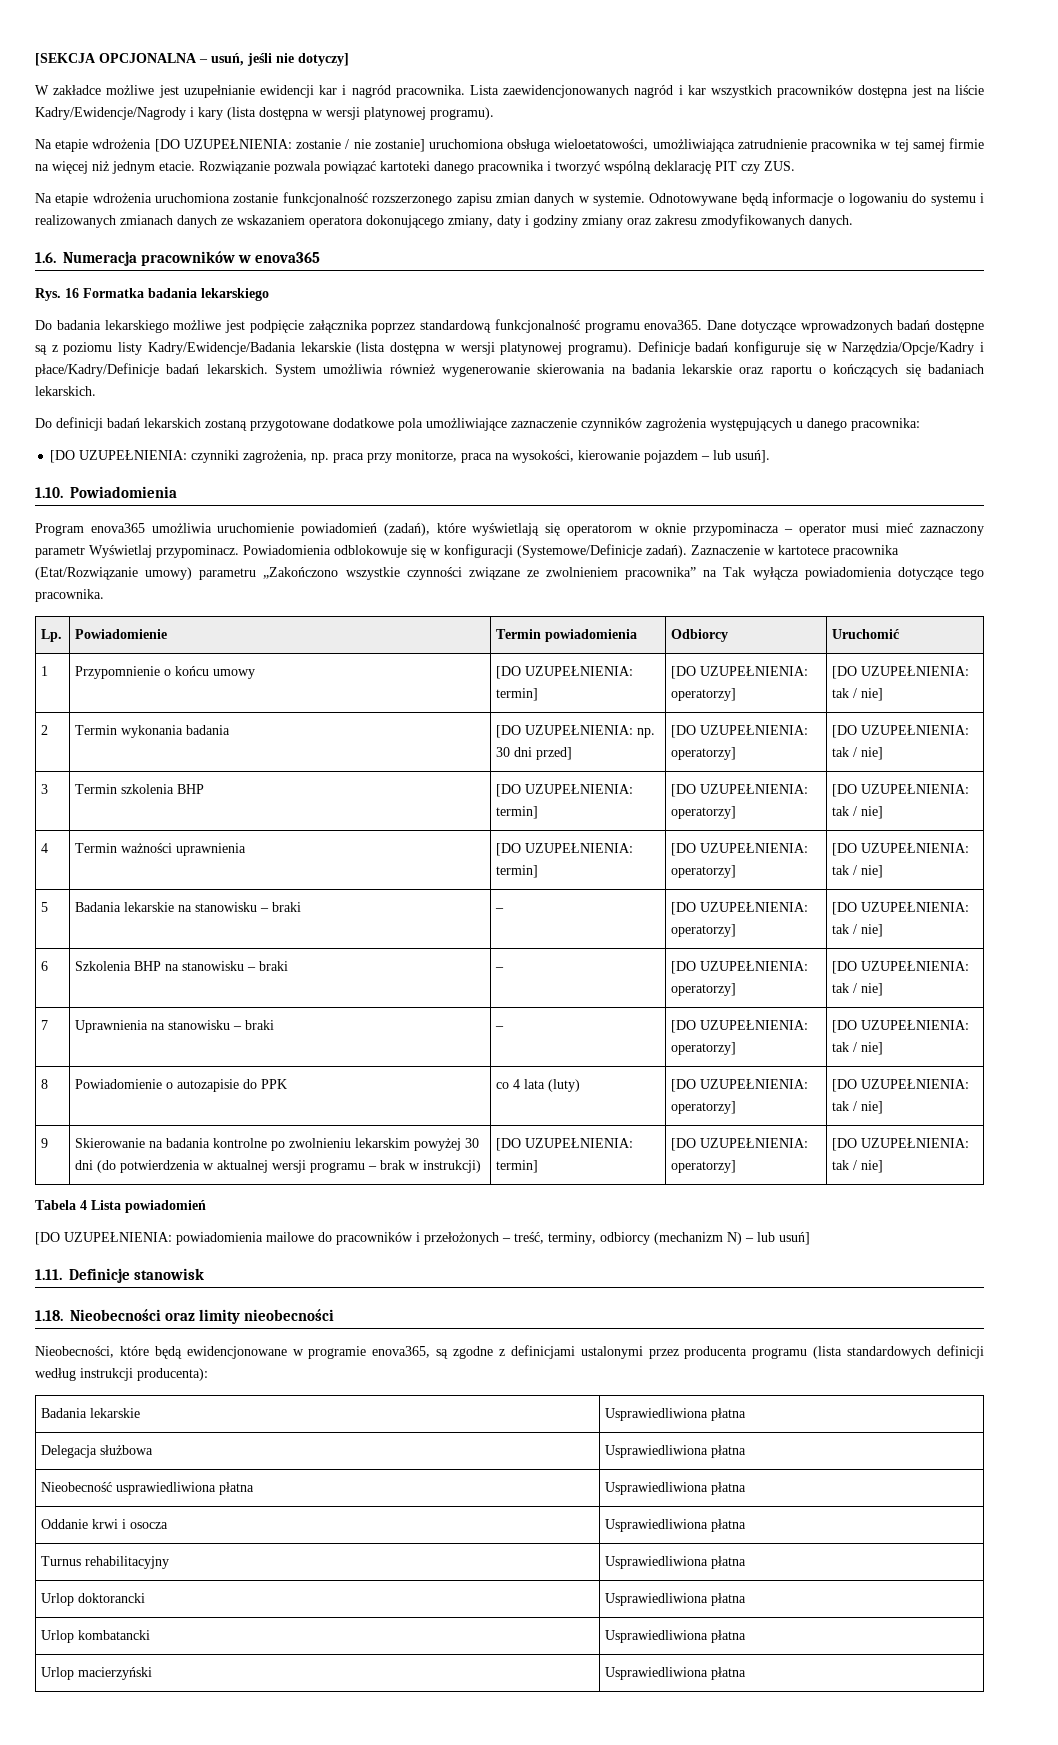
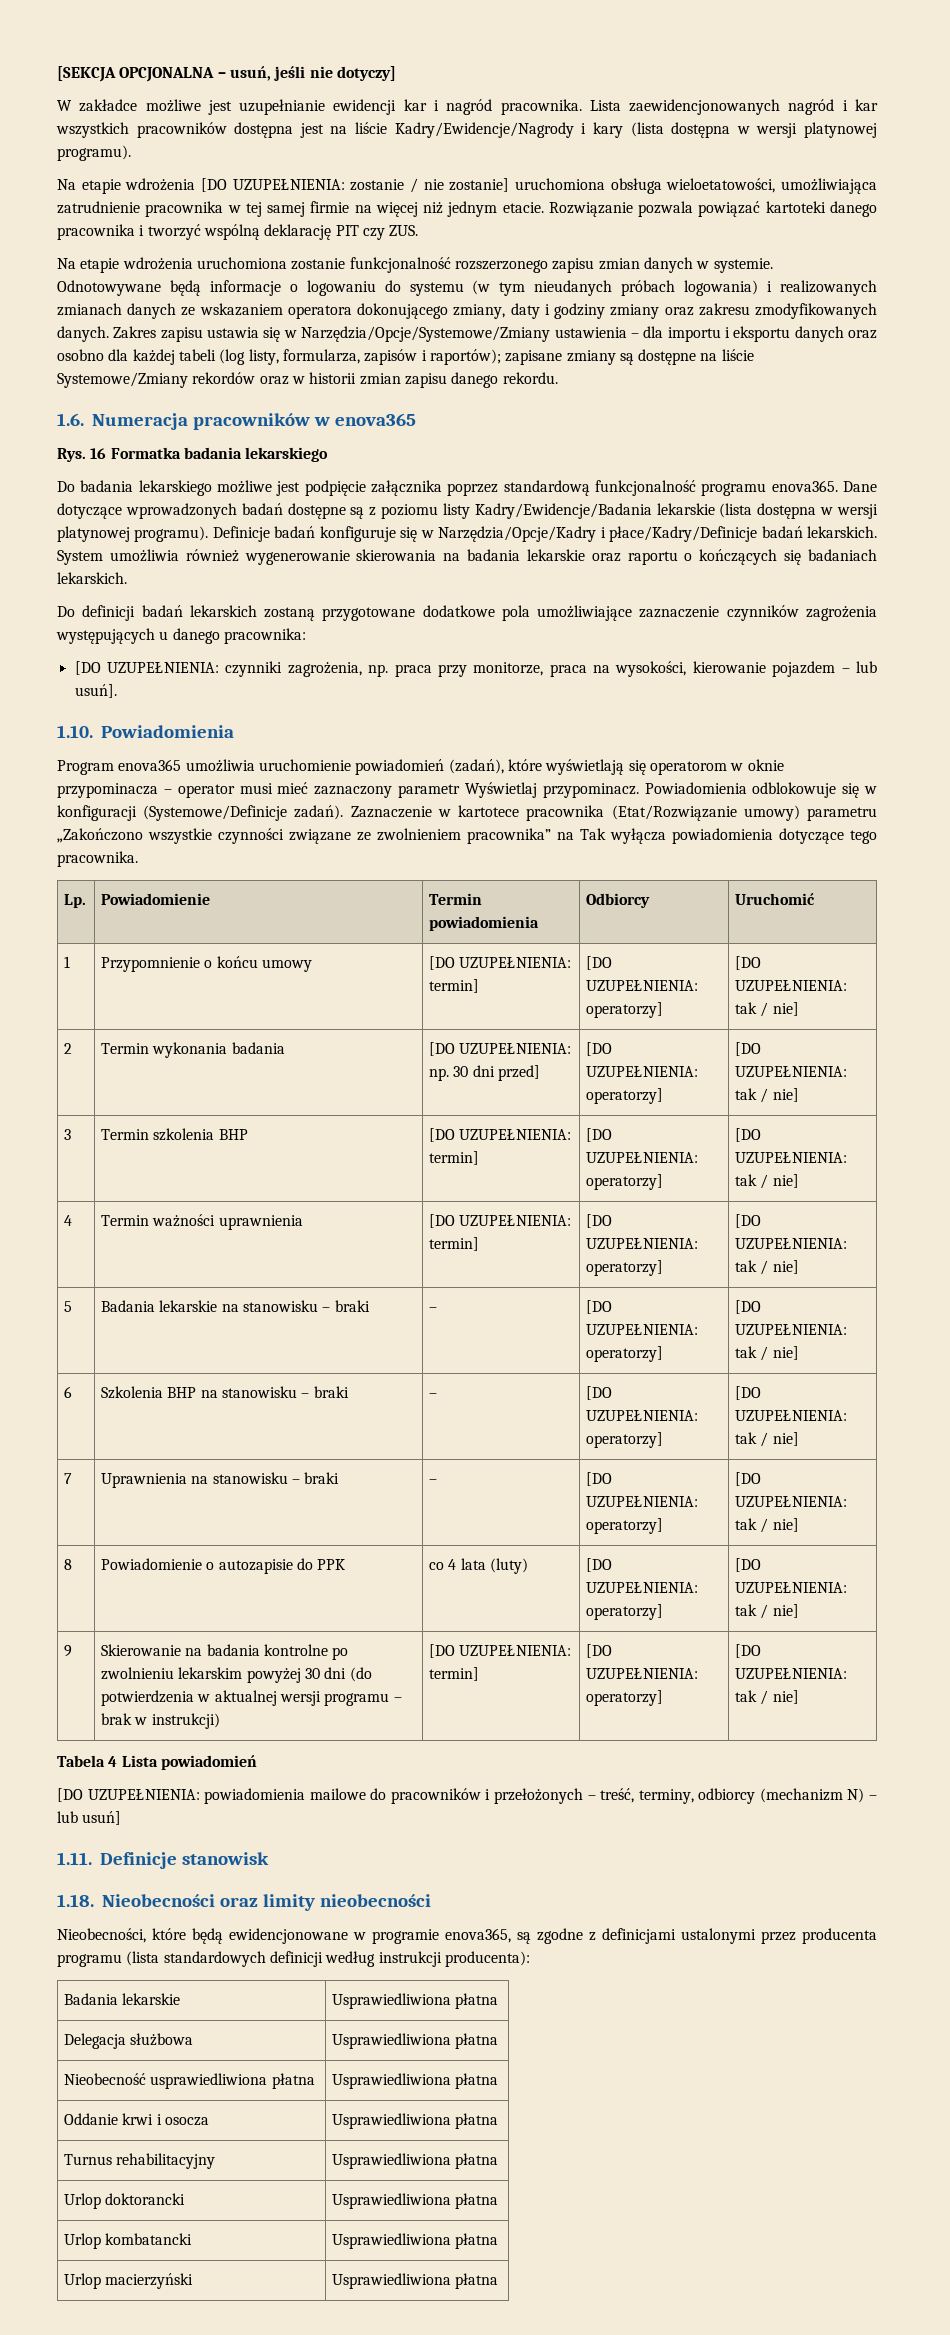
- Odnotowywane będą informacje o logowaniu do systemu i realizowanych zmianach danych ze wskazaniem operatora dokonującego zmiany, daty i godziny zmiany oraz zakresu zmodyfikowanych danych.
+ Odnotowywane będą informacje o logowaniu do systemu (w tym nieudanych próbach logowania) i realizowanych zmianach danych ze wskazaniem operatora dokonującego zmiany, daty i godziny zmiany oraz zakresu zmodyfikowanych danych. Zakres zapisu ustawia się w Narzędzia/Opcje/Systemowe/Zmiany ustawienia – dla importu i eksportu danych oraz osobno dla każdej tabeli (log listy, formularza, zapisów i raportów); zapisane zmiany są dostępne na liście Systemowe/Zmiany rekordów oraz w historii zmian zapisu danego rekordu.

